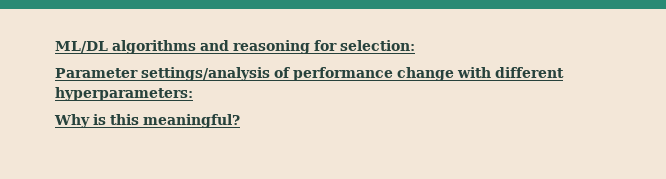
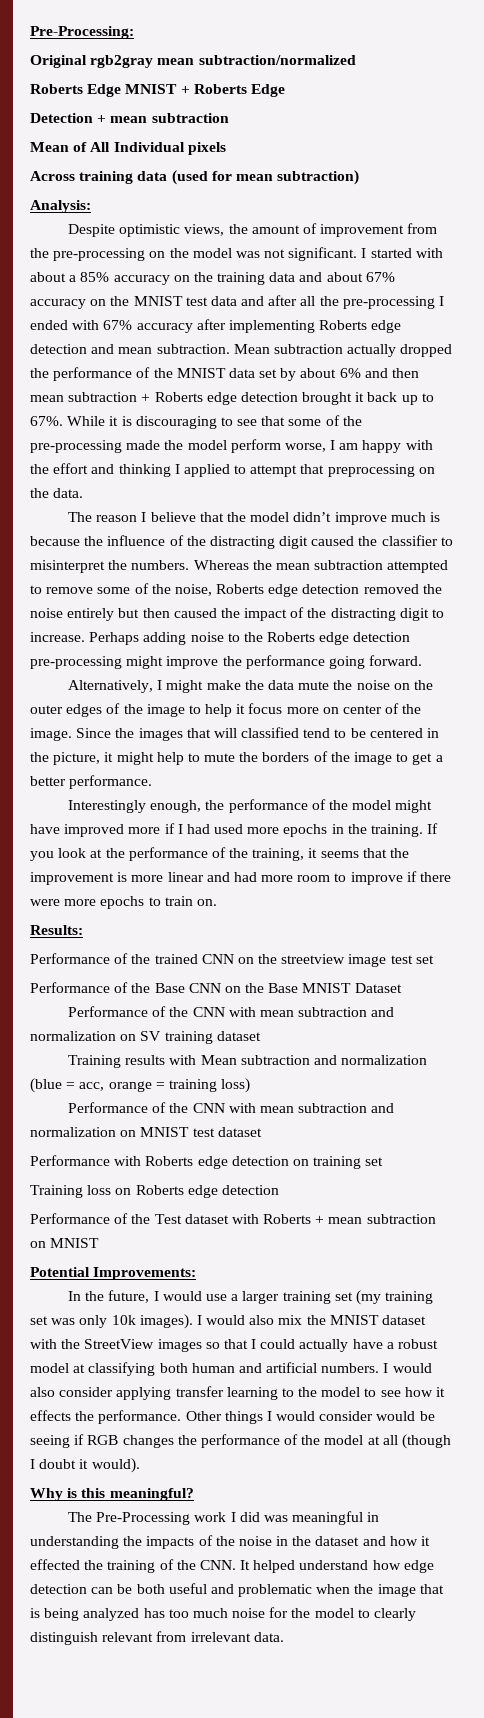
- ML/DL algorithms and reasoning for selection:
- Parameter settings/analysis of performance change with different hyperparameters:
+ Pre-Processing:
+ Original rgb2gray mean subtraction/normalized
+ Roberts Edge MNIST + Roberts Edge
+ Detection + mean subtraction
+ Mean of All Individual pixels
+ Across training data (used for mean subtraction)
+ Analysis:
+ Despite optimistic views, the amount of improvement from the pre-processing on the model was not significant. I started with about a 85% accuracy on the training data and about 67% accuracy on the MNIST test data and after all the pre-processing I ended with 67% accuracy after implementing Roberts edge detection and mean subtraction. Mean subtraction actually dropped the performance of the MNIST data set by about 6% and then mean subtraction + Roberts edge detection brought it back up to 67%. While it is discouraging to see that some of the pre-processing made the model perform worse, I am happy with the effort and thinking I applied to attempt that preprocessing on the data.
+ The reason I believe that the model didn’t improve much is because the influence of the distracting digit caused the classifier to misinterpret the numbers. Whereas the mean subtraction attempted to remove some of the noise, Roberts edge detection removed the noise entirely but then caused the impact of the distracting digit to increase. Perhaps adding noise to the Roberts edge detection pre-processing might improve the performance going forward.
+ Alternatively, I might make the data mute the noise on the outer edges of the image to help it focus more on center of the image. Since the images that will classified tend to be centered in the picture, it might help to mute the borders of the image to get a better performance.
+ Interestingly enough, the performance of the model might have improved more if I had used more epochs in the training. If you look at the performance of the training, it seems that the improvement is more linear and had more room to improve if there were more epochs to train on.
+ Results:
+ Performance of the trained CNN on the streetview image test set
+ Performance of the Base CNN on the Base MNIST Dataset
+ Performance of the CNN with mean subtraction and normalization on SV training dataset
+ Training results with Mean subtraction and normalization (blue = acc, orange = training loss)
+ Performance of the CNN with mean subtraction and normalization on MNIST test dataset
+ Performance with Roberts edge detection on training set
+ Training loss on Roberts edge detection
+ Performance of the Test dataset with Roberts + mean subtraction on MNIST
+ Potential Improvements:
+ In the future, I would use a larger training set (my training set was only 10k images). I would also mix the MNIST dataset with the StreetView images so that I could actually have a robust model at classifying both human and artificial numbers. I would also consider applying transfer learning to the model to see how it effects the performance. Other things I would consider would be seeing if RGB changes the performance of the model at all (though I doubt it would).
  Why is this meaningful?
+ The Pre-Processing work I did was meaningful in understanding the impacts of the noise in the dataset and how it effected the training of the CNN. It helped understand how edge detection can be both useful and problematic when the image that is being analyzed has too much noise for the model to clearly distinguish relevant from irrelevant data.

